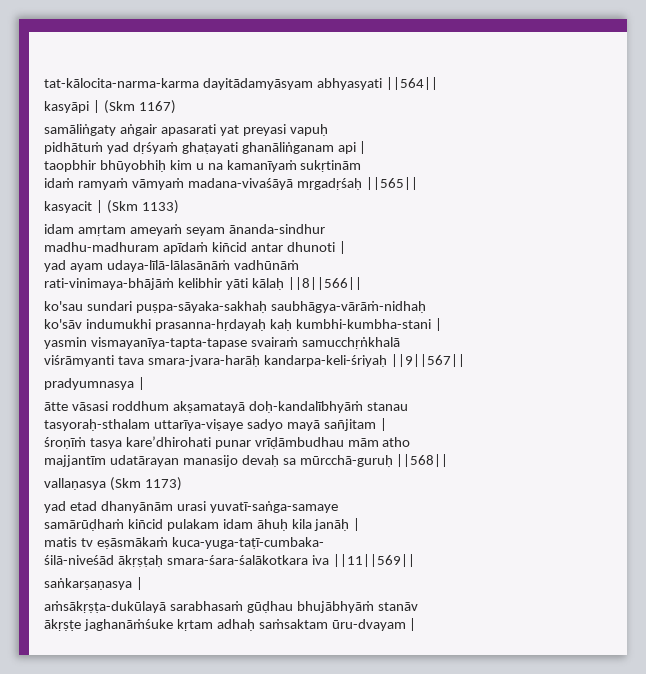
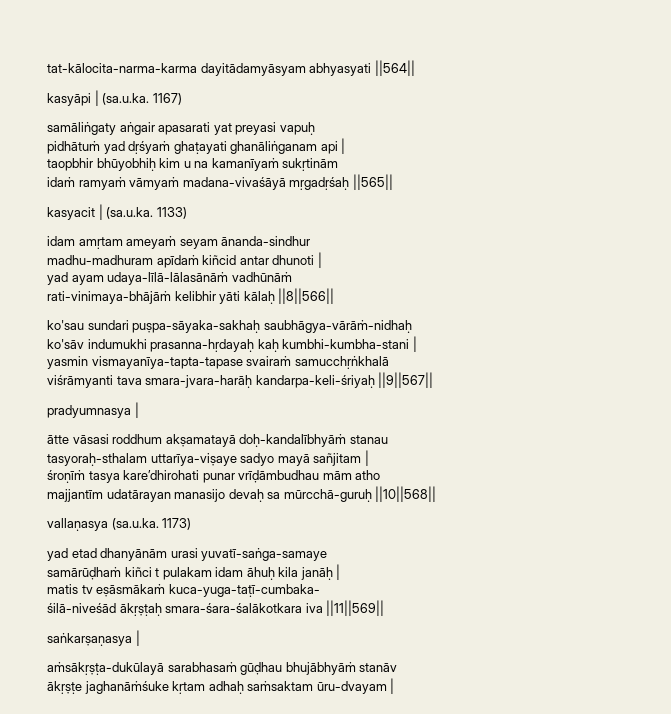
- kasyāpi | (Skm 1167)
+ kasyāpi | (sa.u.ka. 1167)
- kasyacit | (Skm 1133)
+ kasyacit | (sa.u.ka. 1133)
- majjantīm udatārayan manasijo devaḥ sa mūrcchā-guruḥ ||568||
+ majjantīm udatārayan manasijo devaḥ sa mūrcchā-guruḥ ||10||568||
- vallaṇasya (Skm 1173)
+ vallaṇasya (sa.u.ka. 1173)
- samārūḍhaṁ kiñcid pulakam idam āhuḥ kila janāḥ |
+ samārūḍhaṁ kiñci t pulakam idam āhuḥ kila janāḥ |

